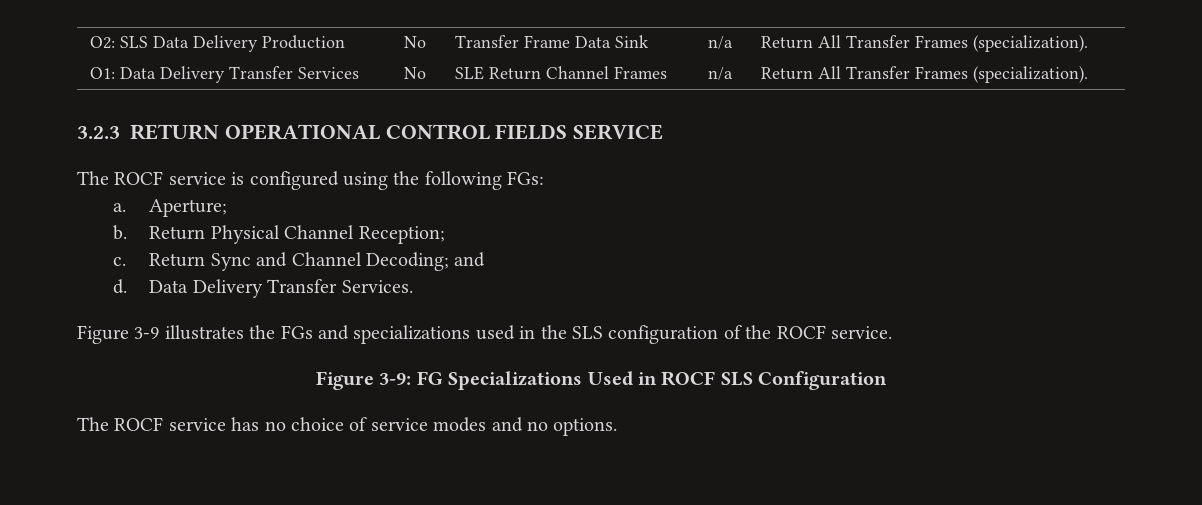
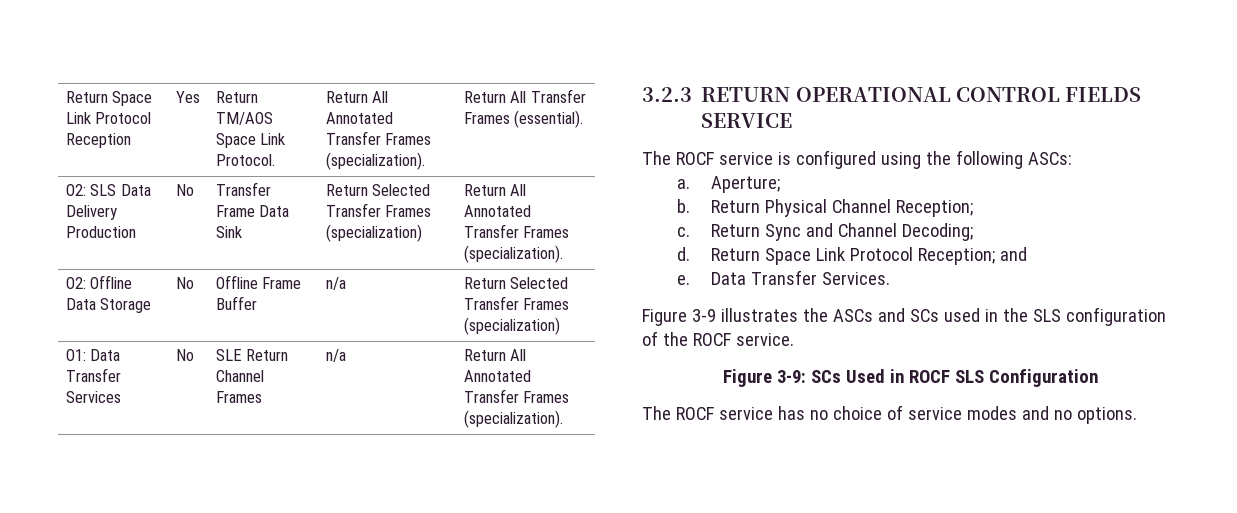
+ Return Space Link Protocol Reception | Yes | Return TM/AOS Space Link Protocol. | Return All Annotated Transfer Frames (specialization). | Return All Transfer Frames (essential).
- O2: SLS Data Delivery Production | No | Transfer Frame Data Sink | n/a | Return All Transfer Frames (specialization).
+ O2: SLS Data Delivery Production | No | Transfer Frame Data Sink | Return Selected Transfer Frames (specialization) | Return All Annotated Transfer Frames (specialization).
+ O2: Offline Data Storage | No | Offline Frame Buffer | n/a | Return Selected Transfer Frames (specialization)
- O1: Data Delivery Transfer Services | No | SLE Return Channel Frames | n/a | Return All Transfer Frames (specialization).
+ O1: Data Transfer Services | No | SLE Return Channel Frames | n/a | Return All Annotated Transfer Frames (specialization).
- The ROCF service is configured using the following FGs:
+ The ROCF service is configured using the following ASCs:
- Return Sync and Channel Decoding; and
- d. Data Delivery Transfer Services.
+ Return Sync and Channel Decoding;
+ d. Return Space Link Protocol Reception; and
+ e. Data Transfer Services.
- Figure 3-9 illustrates the FGs and specializations used in the SLS configuration of the ROCF service.
+ Figure 3-9 illustrates the ASCs and SCs used in the SLS configuration of the ROCF service.
- Figure 3-9: FG Specializations Used in ROCF SLS Configuration
+ Figure 3-9: SCs Used in ROCF SLS Configuration

